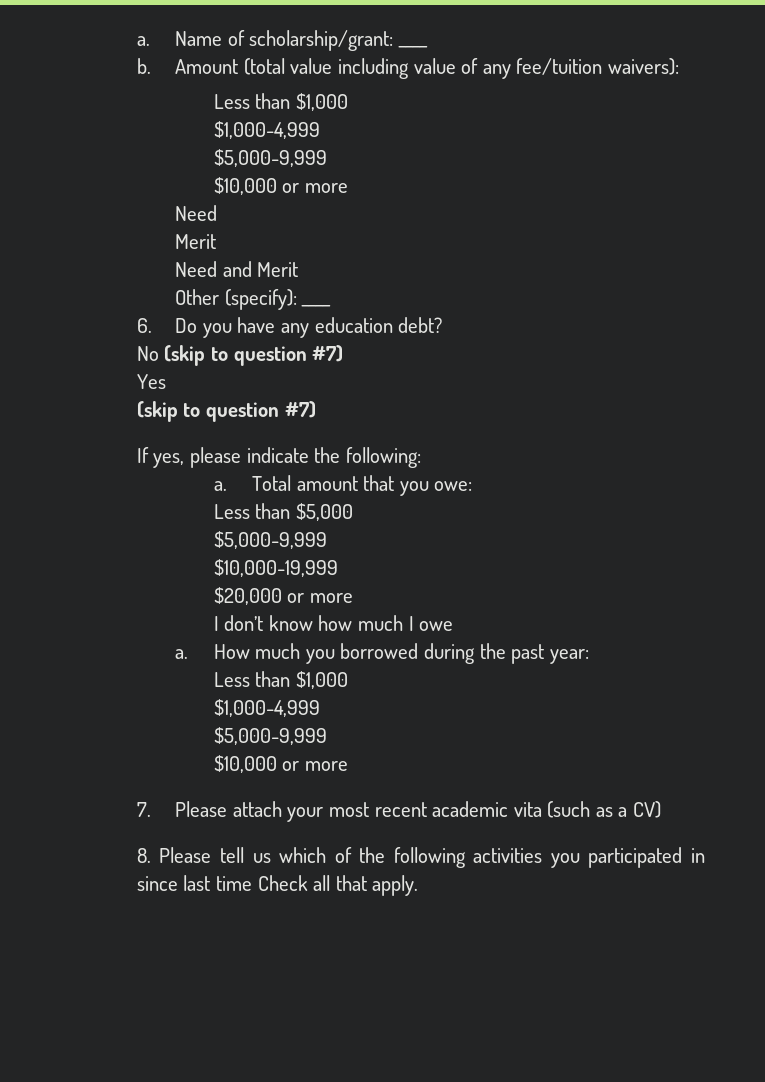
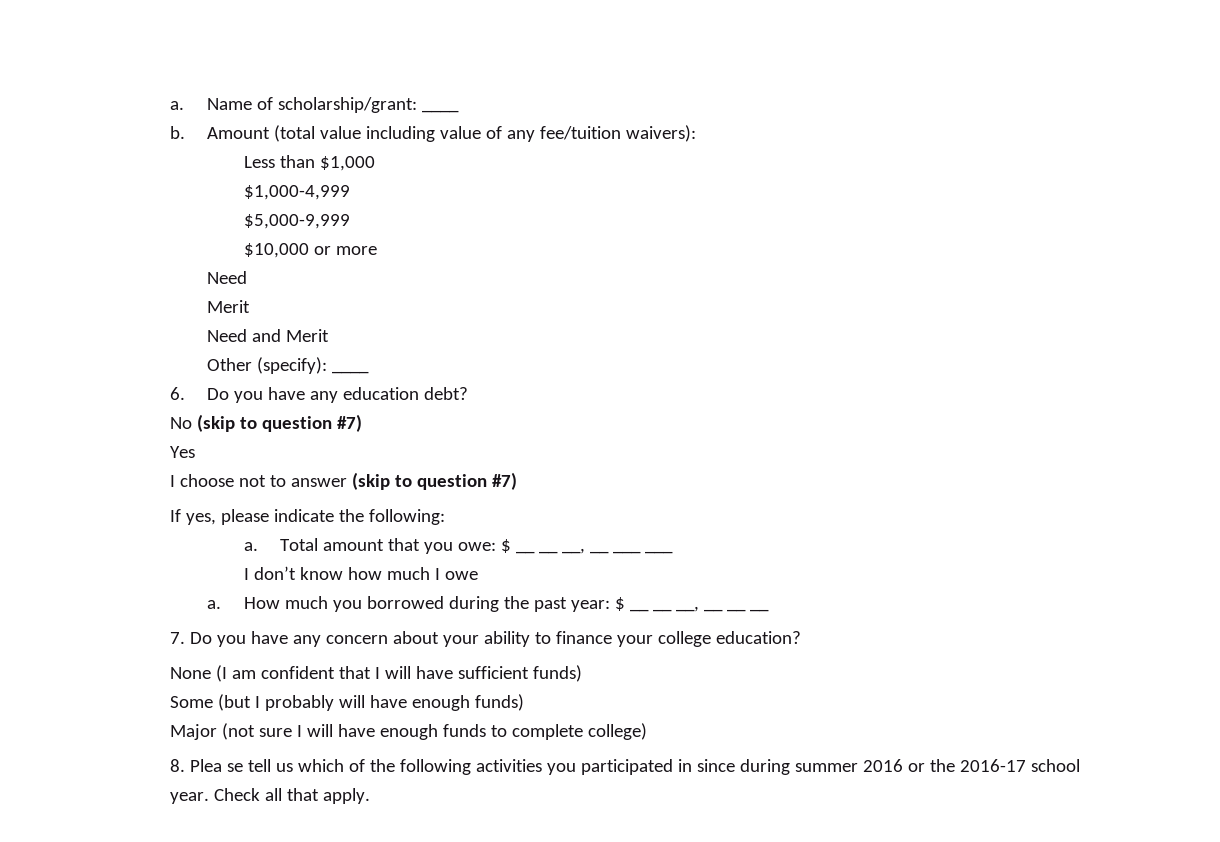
  Yes
- (skip to question #7)
+ I choose not to answer (skip to question #7)
- Total amount that you owe:
- Less than $5,000
- $5,000-9,999
- $10,000-19,999
- $20,000 or more
+ Total amount that you owe: $ __ __ __, __ ___ ___
- How much you borrowed during the past year:
- Less than $1,000
- $1,000-4,999
- $5,000-9,999
- $10,000 or more
- 7. Please attach your most recent academic vita (such as a CV)
+ How much you borrowed during the past year: $ __ __ __, __ __ __
+ 7. Do you have any concern about your ability to finance your college education?
+ None (I am confident that I will have sufficient funds)
+ Some (but I probably will have enough funds)
+ Major (not sure I will have enough funds to complete college)
- 8. Please tell us which of the following activities you participated in since last time Check all that apply.
+ 8. Plea se tell us which of the following activities you participated in since during summer 2016 or the 2016-17 school year. Check all that apply.

